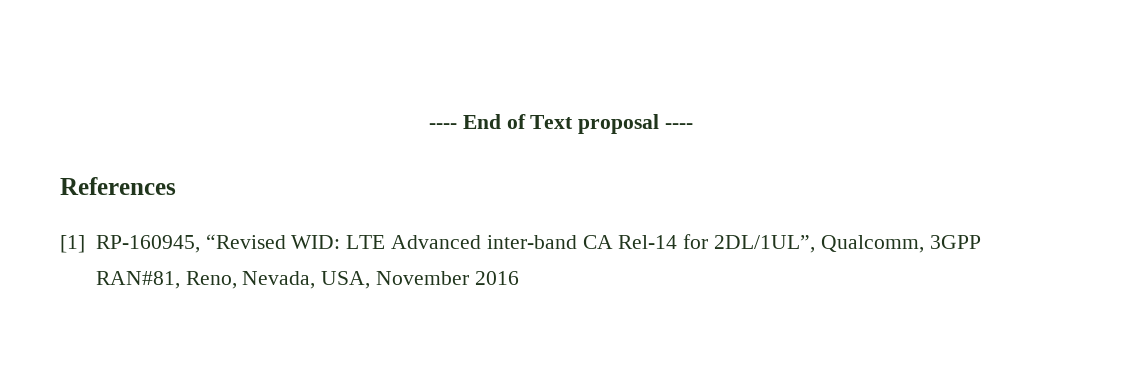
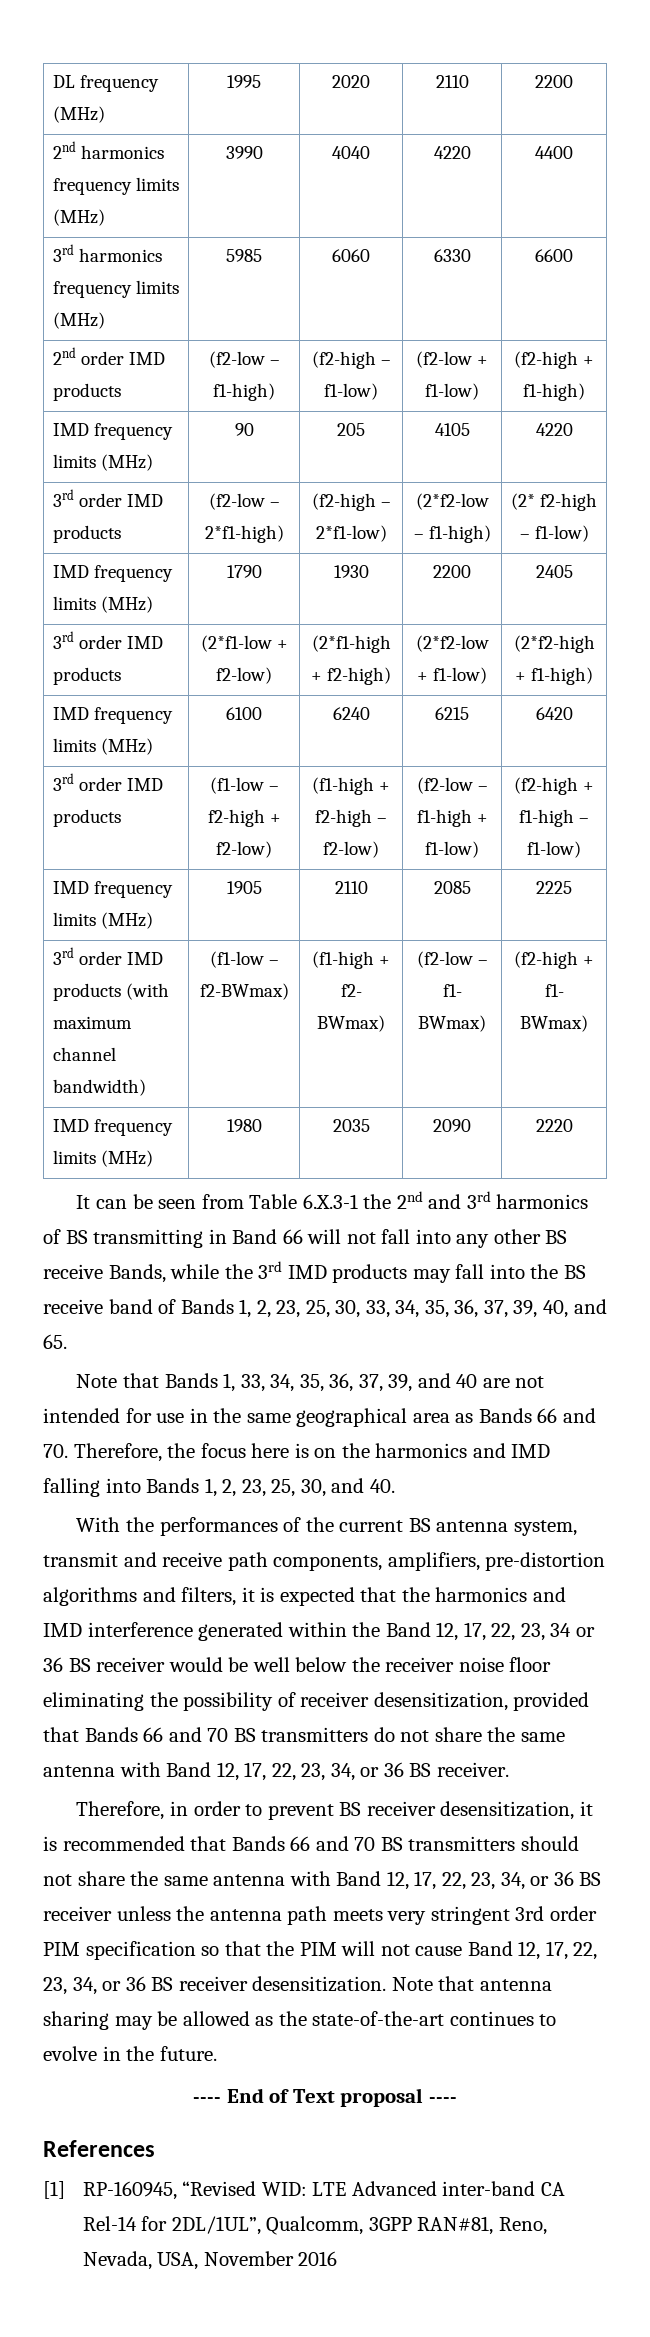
+ DL frequency (MHz) | 1995 | 2020 | 2110 | 2200
+ 2nd harmonics frequency limits (MHz) | 3990 | 4040 | 4220 | 4400
+ 3rd harmonics frequency limits (MHz) | 5985 | 6060 | 6330 | 6600
+ 2nd order IMD products | (f2-low – f1-high) | (f2-high – f1-low) | (f2-low + f1-low) | (f2-high + f1-high)
+ IMD frequency limits (MHz) | 90 | 205 | 4105 | 4220
+ 3rd order IMD products | (f2-low – 2*f1-high) | (f2-high – 2*f1-low) | (2*f2-low – f1-high) | (2* f2-high – f1-low)
+ IMD frequency limits (MHz) | 1790 | 1930 | 2200 | 2405
+ 3rd order IMD products | (2*f1-low + f2-low) | (2*f1-high + f2-high) | (2*f2-low + f1-low) | (2*f2-high + f1-high)
+ IMD frequency limits (MHz) | 6100 | 6240 | 6215 | 6420
+ 3rd order IMD products | (f1-low – f2-high + f2-low) | (f1-high + f2-high – f2-low) | (f2-low – f1-high + f1-low) | (f2-high + f1-high – f1-low)
+ IMD frequency limits (MHz) | 1905 | 2110 | 2085 | 2225
+ 3rd order IMD products (with maximum channel bandwidth) | (f1-low – f2-BWmax) | (f1-high + f2- BWmax) | (f2-low – f1- BWmax) | (f2-high + f1- BWmax)
+ IMD frequency limits (MHz) | 1980 | 2035 | 2090 | 2220
+ It can be seen from Table 6.X.3-1 the 2nd and 3rd harmonics of BS transmitting in Band 66 will not fall into any other BS receive Bands, while the 3rd IMD products may fall into the BS receive band of Bands 1, 2, 23, 25, 30, 33, 34, 35, 36, 37, 39, 40, and 65.
+ Note that Bands 1, 33, 34, 35, 36, 37, 39, and 40 are not intended for use in the same geographical area as Bands 66 and 70. Therefore, the focus here is on the harmonics and IMD falling into Bands 1, 2, 23, 25, 30, and 40.
+ With the performances of the current BS antenna system, transmit and receive path components, amplifiers, pre-distortion algorithms and filters, it is expected that the harmonics and IMD interference generated within the Band 12, 17, 22, 23, 34 or 36 BS receiver would be well below the receiver noise floor eliminating the possibility of receiver desensitization, provided that Bands 66 and 70 BS transmitters do not share the same antenna with Band 12, 17, 22, 23, 34, or 36 BS receiver.
+ Therefore, in order to prevent BS receiver desensitization, it is recommended that Bands 66 and 70 BS transmitters should not share the same antenna with Band 12, 17, 22, 23, 34, or 36 BS receiver unless the antenna path meets very stringent 3rd order PIM specification so that the PIM will not cause Band 12, 17, 22, 23, 34, or 36 BS receiver desensitization. Note that antenna sharing may be allowed as the state-of-the-art continues to evolve in the future.

